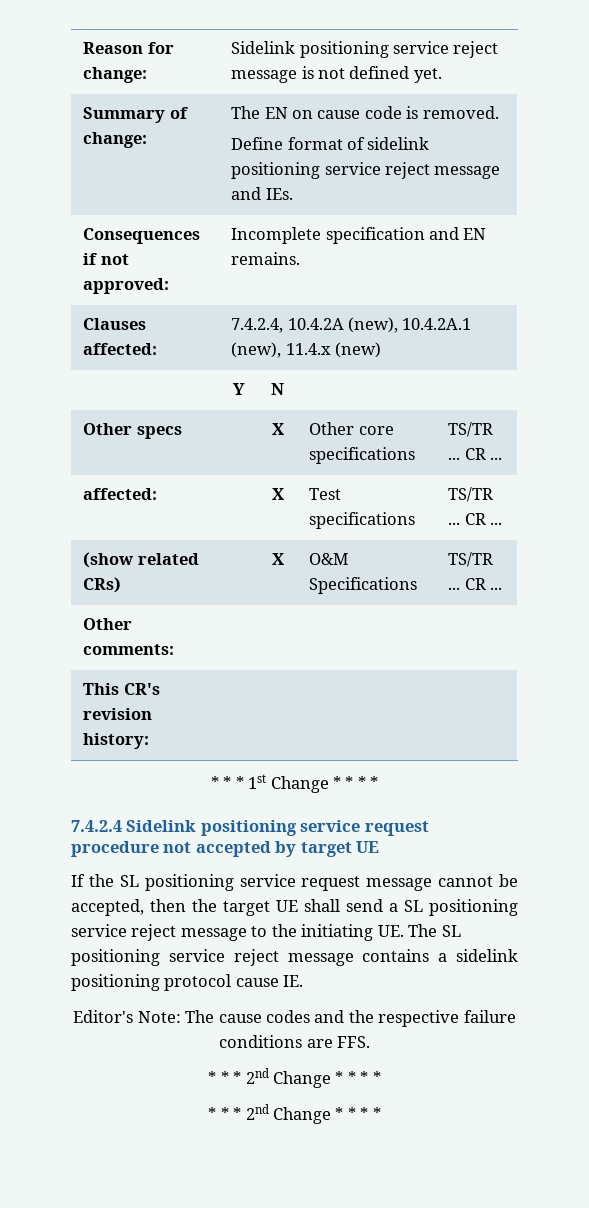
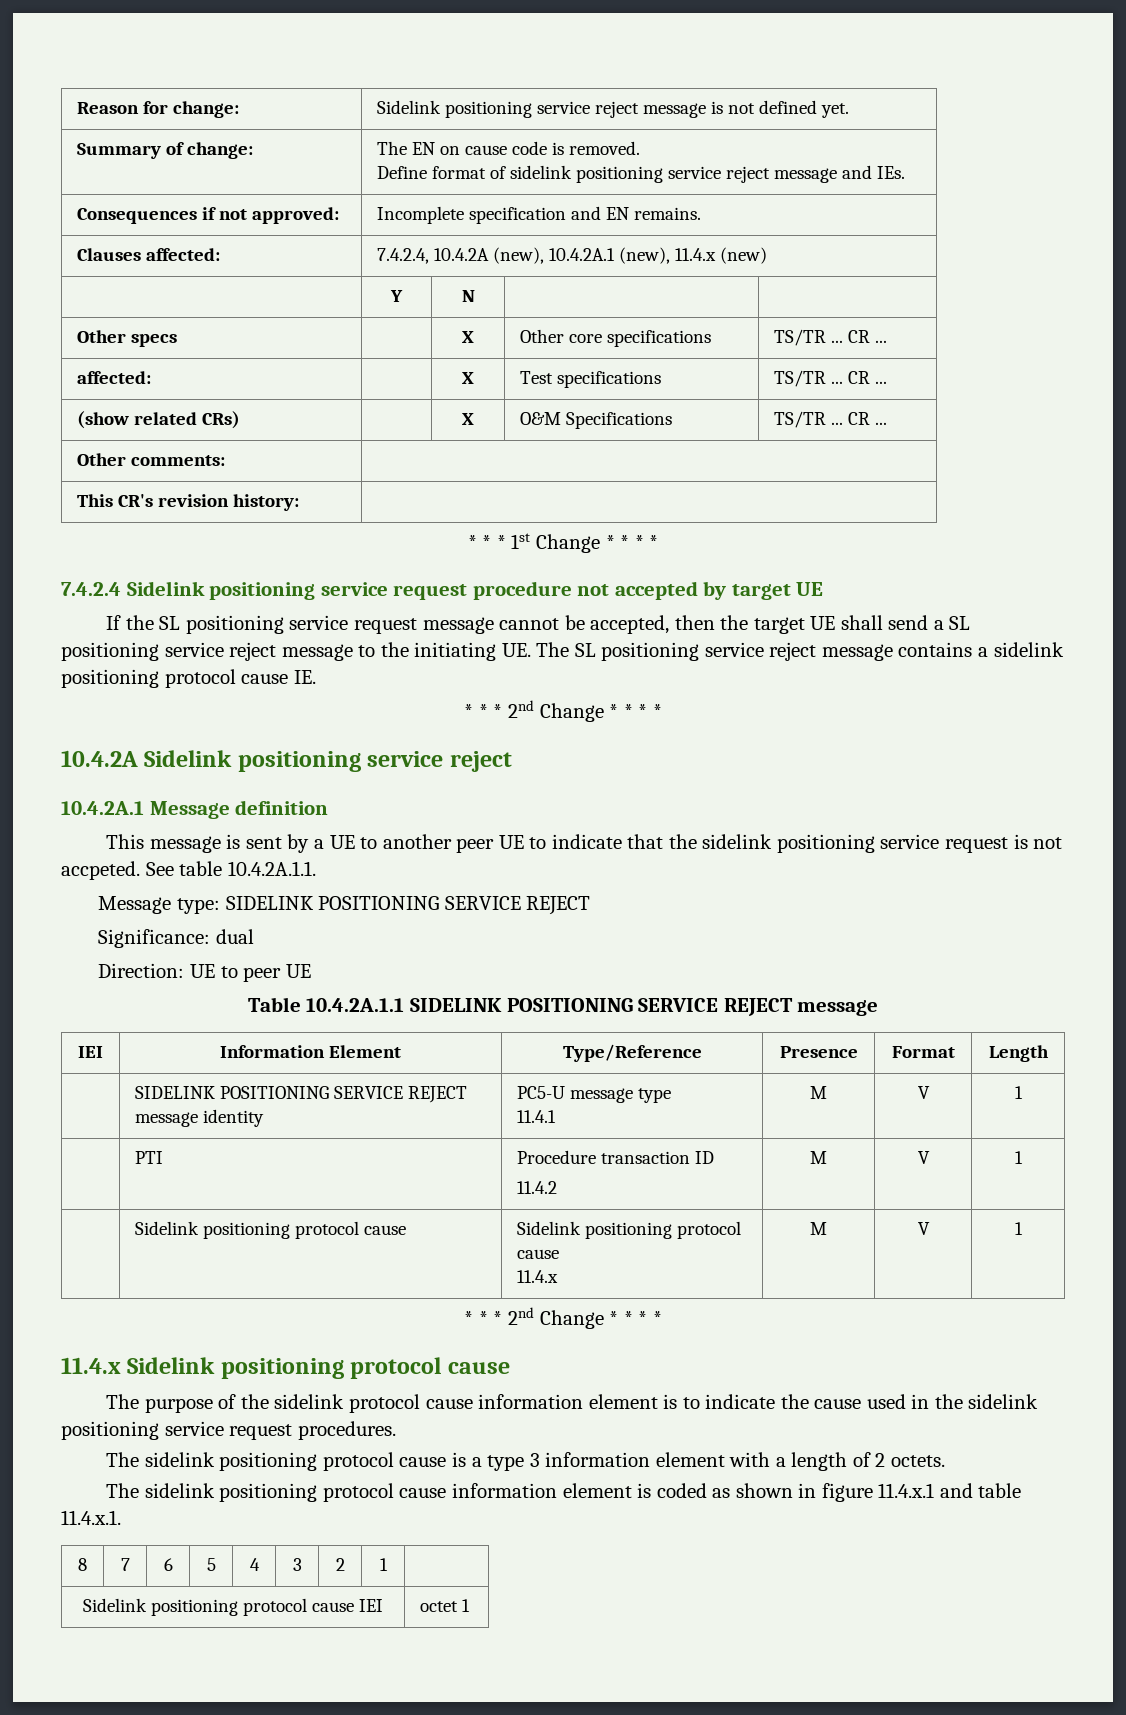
  If the SL positioning service request message cannot be accepted, then the target UE shall send a SL positioning service reject message to the initiating UE. The SL positioning service reject message contains a sidelink positioning protocol cause IE.
- Editor's Note: The cause codes and the respective failure conditions are FFS.
  * * * 2nd Change * * * *
+ 10.4.2A Sidelink positioning service reject
+ 10.4.2A.1 Message definition
+ This message is sent by a UE to another peer UE to indicate that the sidelink positioning service request is not accpeted. See table 10.4.2A.1.1.
+ Message type: SIDELINK POSITIONING SERVICE REJECT
+ Significance: dual
+ Direction: UE to peer UE
+ Table 10.4.2A.1.1 SIDELINK POSITIONING SERVICE REJECT message
+ IEI | Information Element | Type/Reference | Presence | Format | Length
+ | SIDELINK POSITIONING SERVICE REJECT message identity | PC5-U message type
+ 11.4.1 | M | V | 1
+ | PTI | Procedure transaction ID
+ 11.4.2 | M | V | 1
+ | Sidelink positioning protocol cause | Sidelink positioning protocol cause
+ 11.4.x | M | V | 1
  * * * 2nd Change * * * *
+ 11.4.x Sidelink positioning protocol cause
+ The purpose of the sidelink protocol cause information element is to indicate the cause used in the sidelink positioning service request procedures.
+ The sidelink positioning protocol cause is a type 3 information element with a length of 2 octets.
+ The sidelink positioning protocol cause information element is coded as shown in figure 11.4.x.1 and table 11.4.x.1.
+ 8 | 7 | 6 | 5 | 4 | 3 | 2 | 1 |
+ Sidelink positioning protocol cause IEI | octet 1

